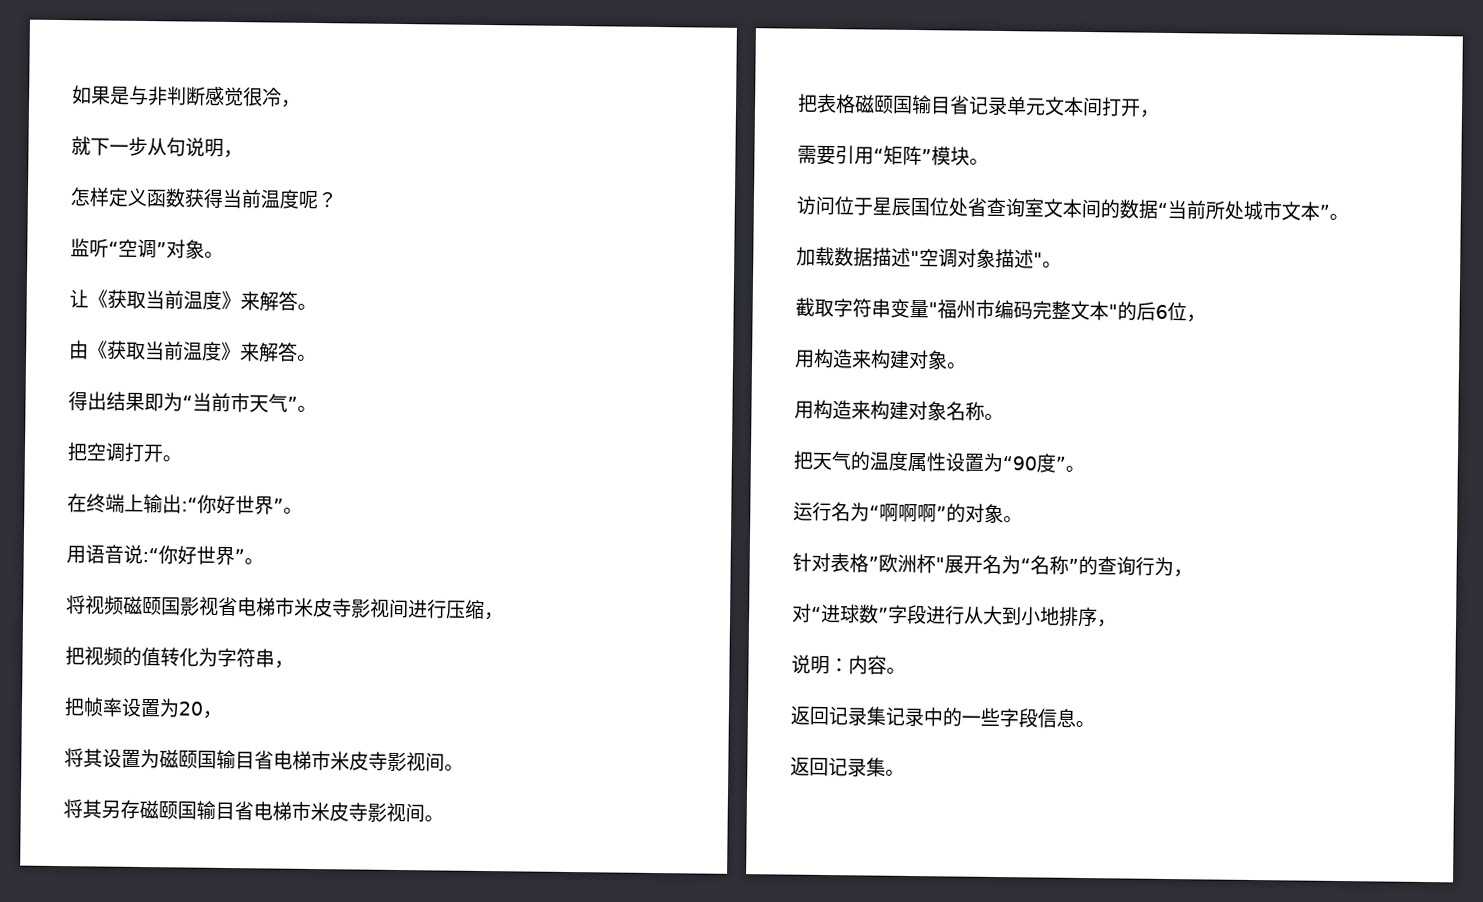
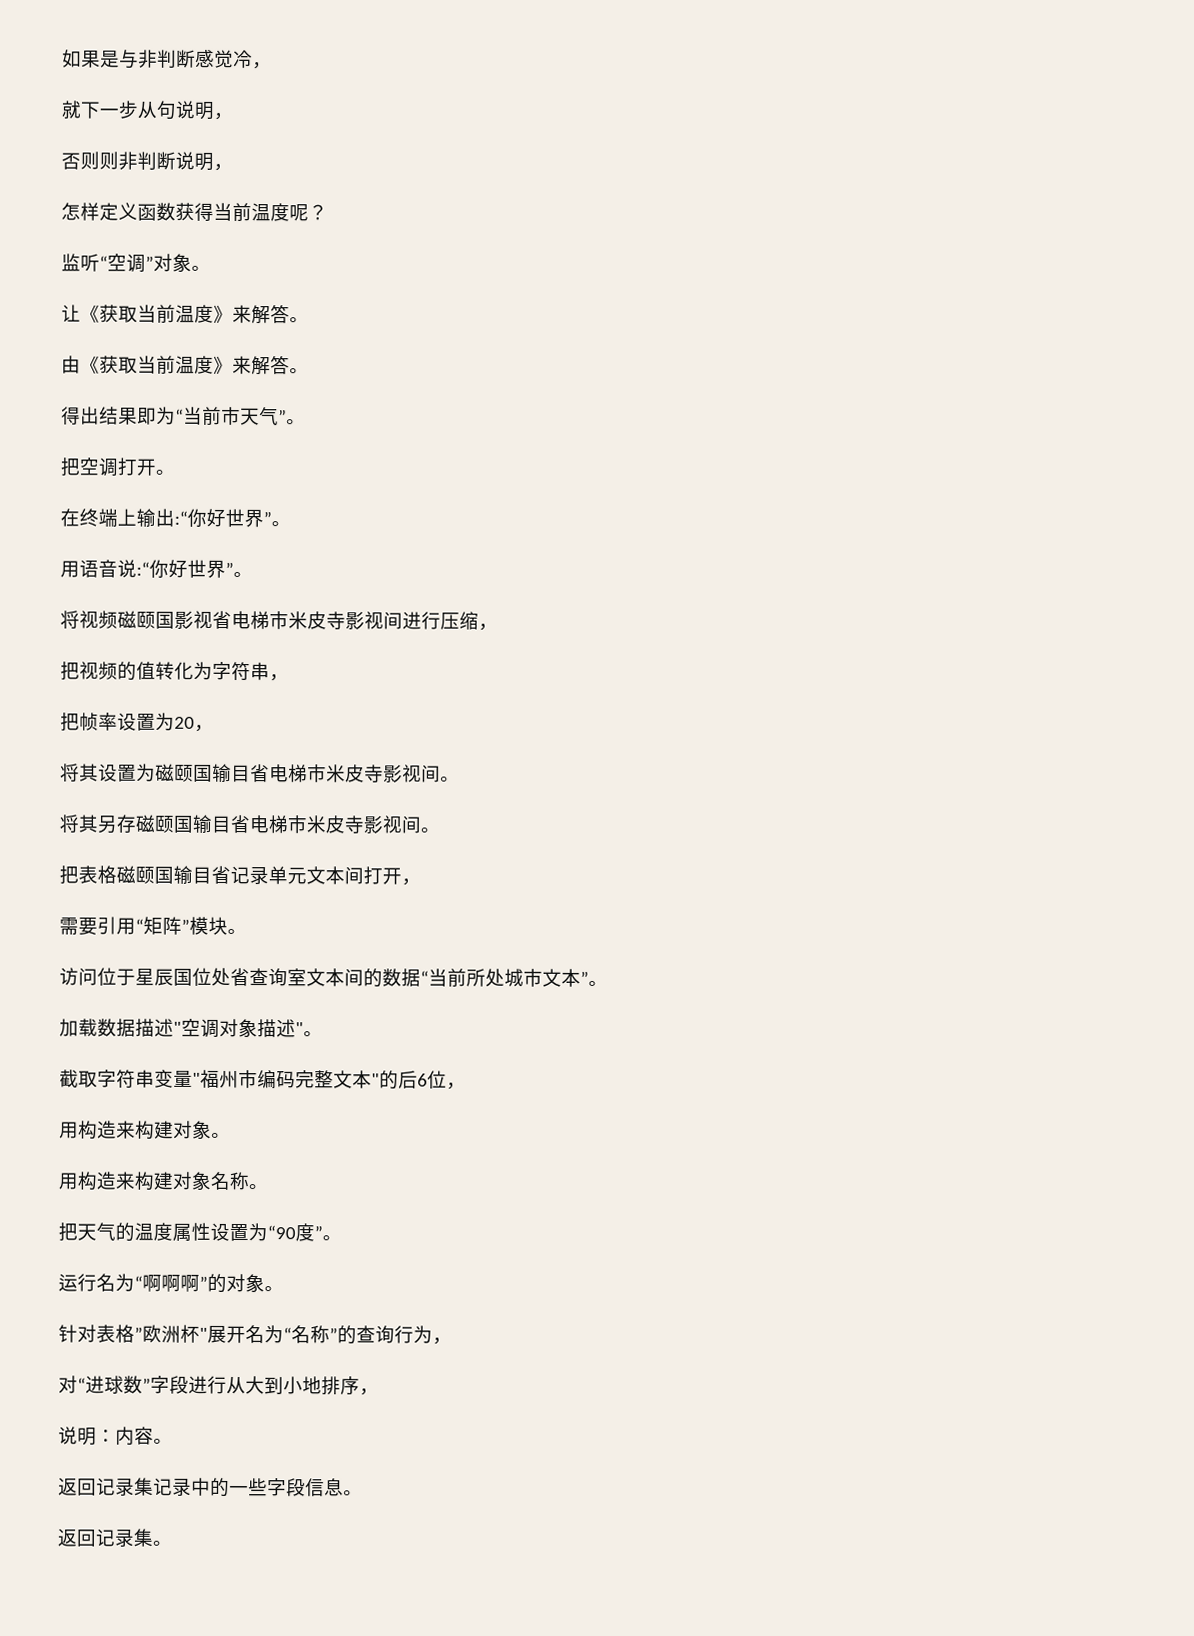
- 如果是与非判断感觉很冷，
+ 如果是与非判断感觉冷，
+ 否则则非判断说明，

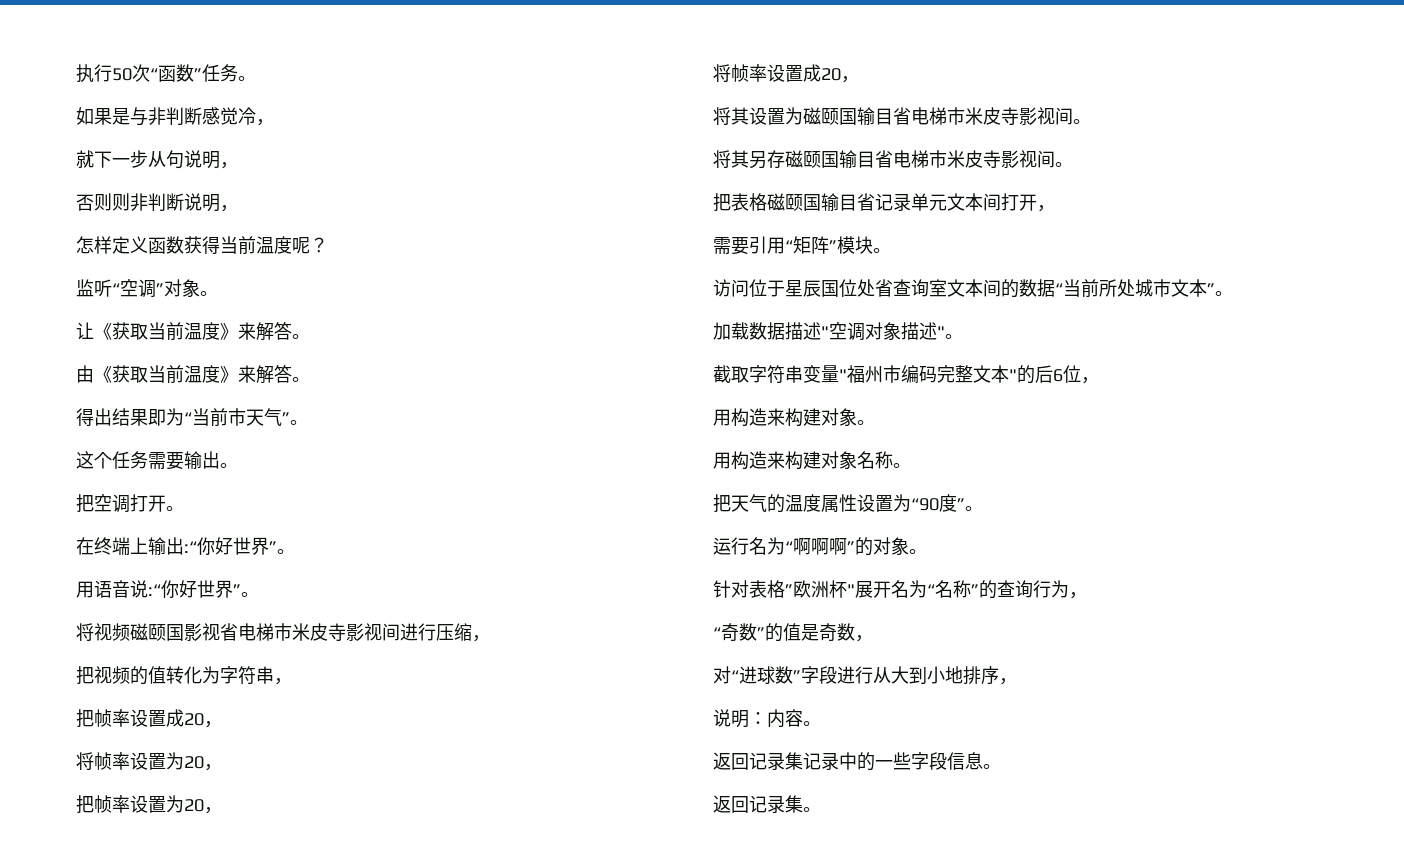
+ 执行50次“函数”任务。
+ 这个任务需要输出。
+ 把帧率设置成20，
+ 将帧率设置为20，
  把帧率设置为20，
+ 将帧率设置成20，
+ “奇数”的值是奇数，

